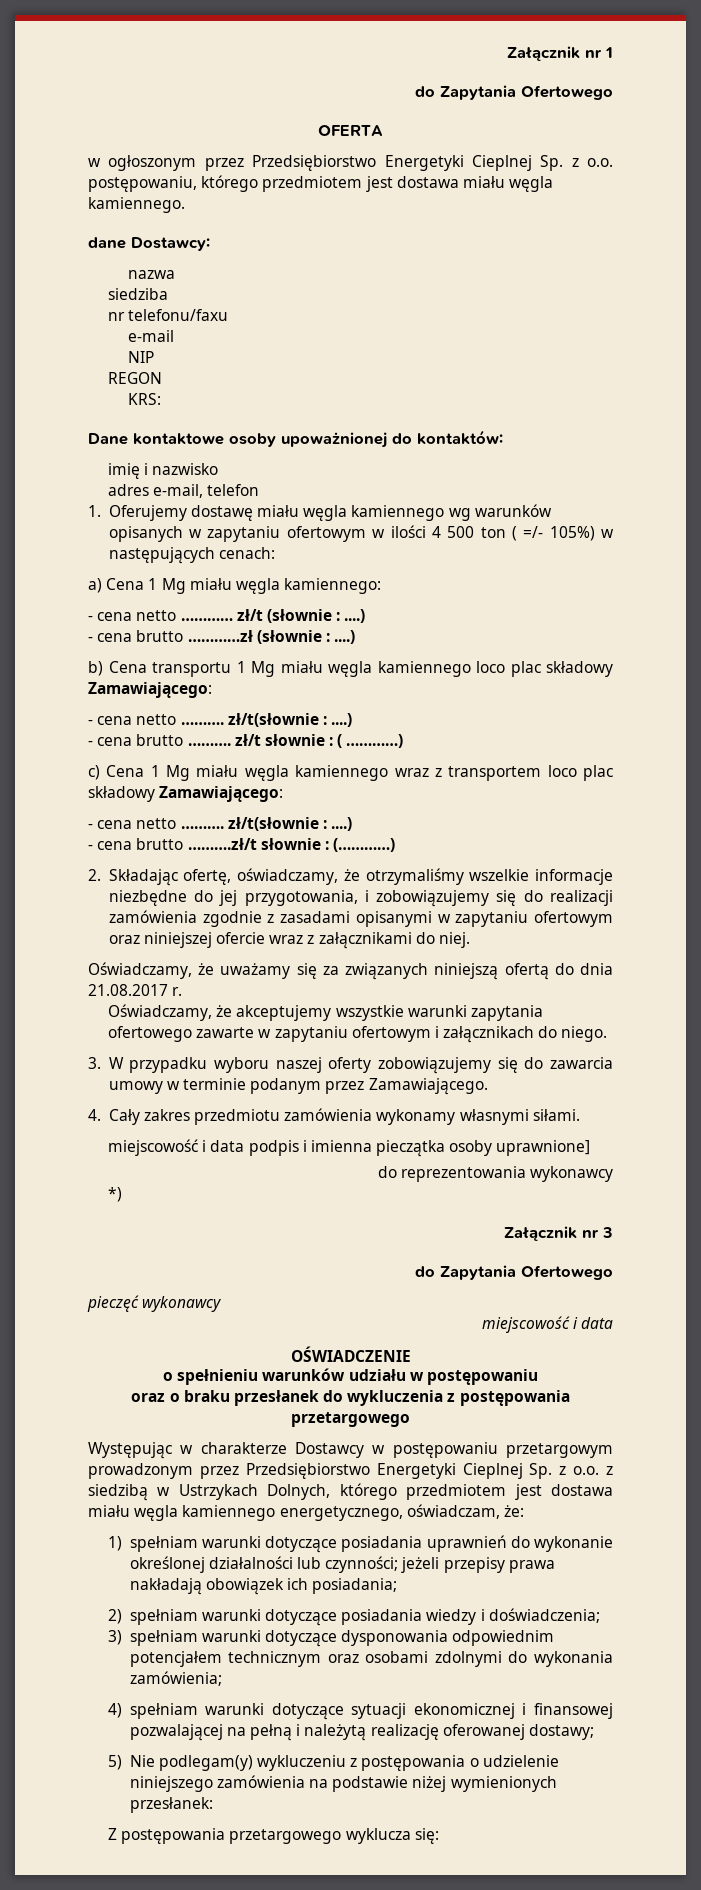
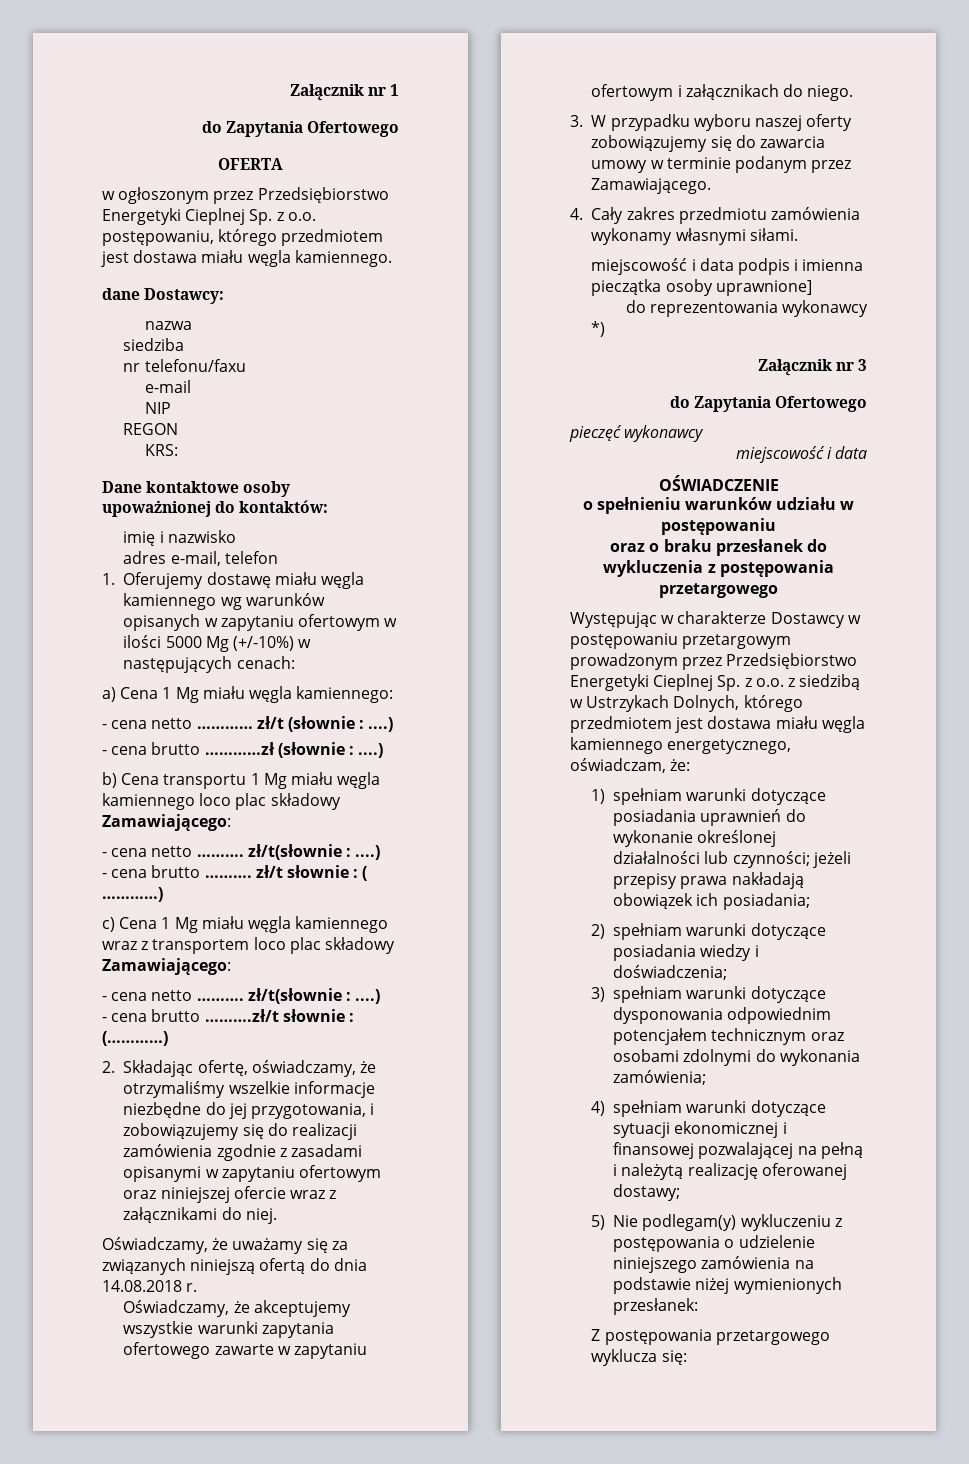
- 1. Oferujemy dostawę miału węgla kamiennego wg warunków opisanych w zapytaniu ofertowym w ilości 4 500 ton ( =/- 105%) w następujących cenach:
+ 1. Oferujemy dostawę miału węgla kamiennego wg warunków opisanych w zapytaniu ofertowym w ilości 5000 Mg (+/-10%) w następujących cenach:
- Oświadczamy, że uważamy się za związanych niniejszą ofertą do dnia 21.08.2017 r.
+ Oświadczamy, że uważamy się za związanych niniejszą ofertą do dnia 14.08.2018 r.

